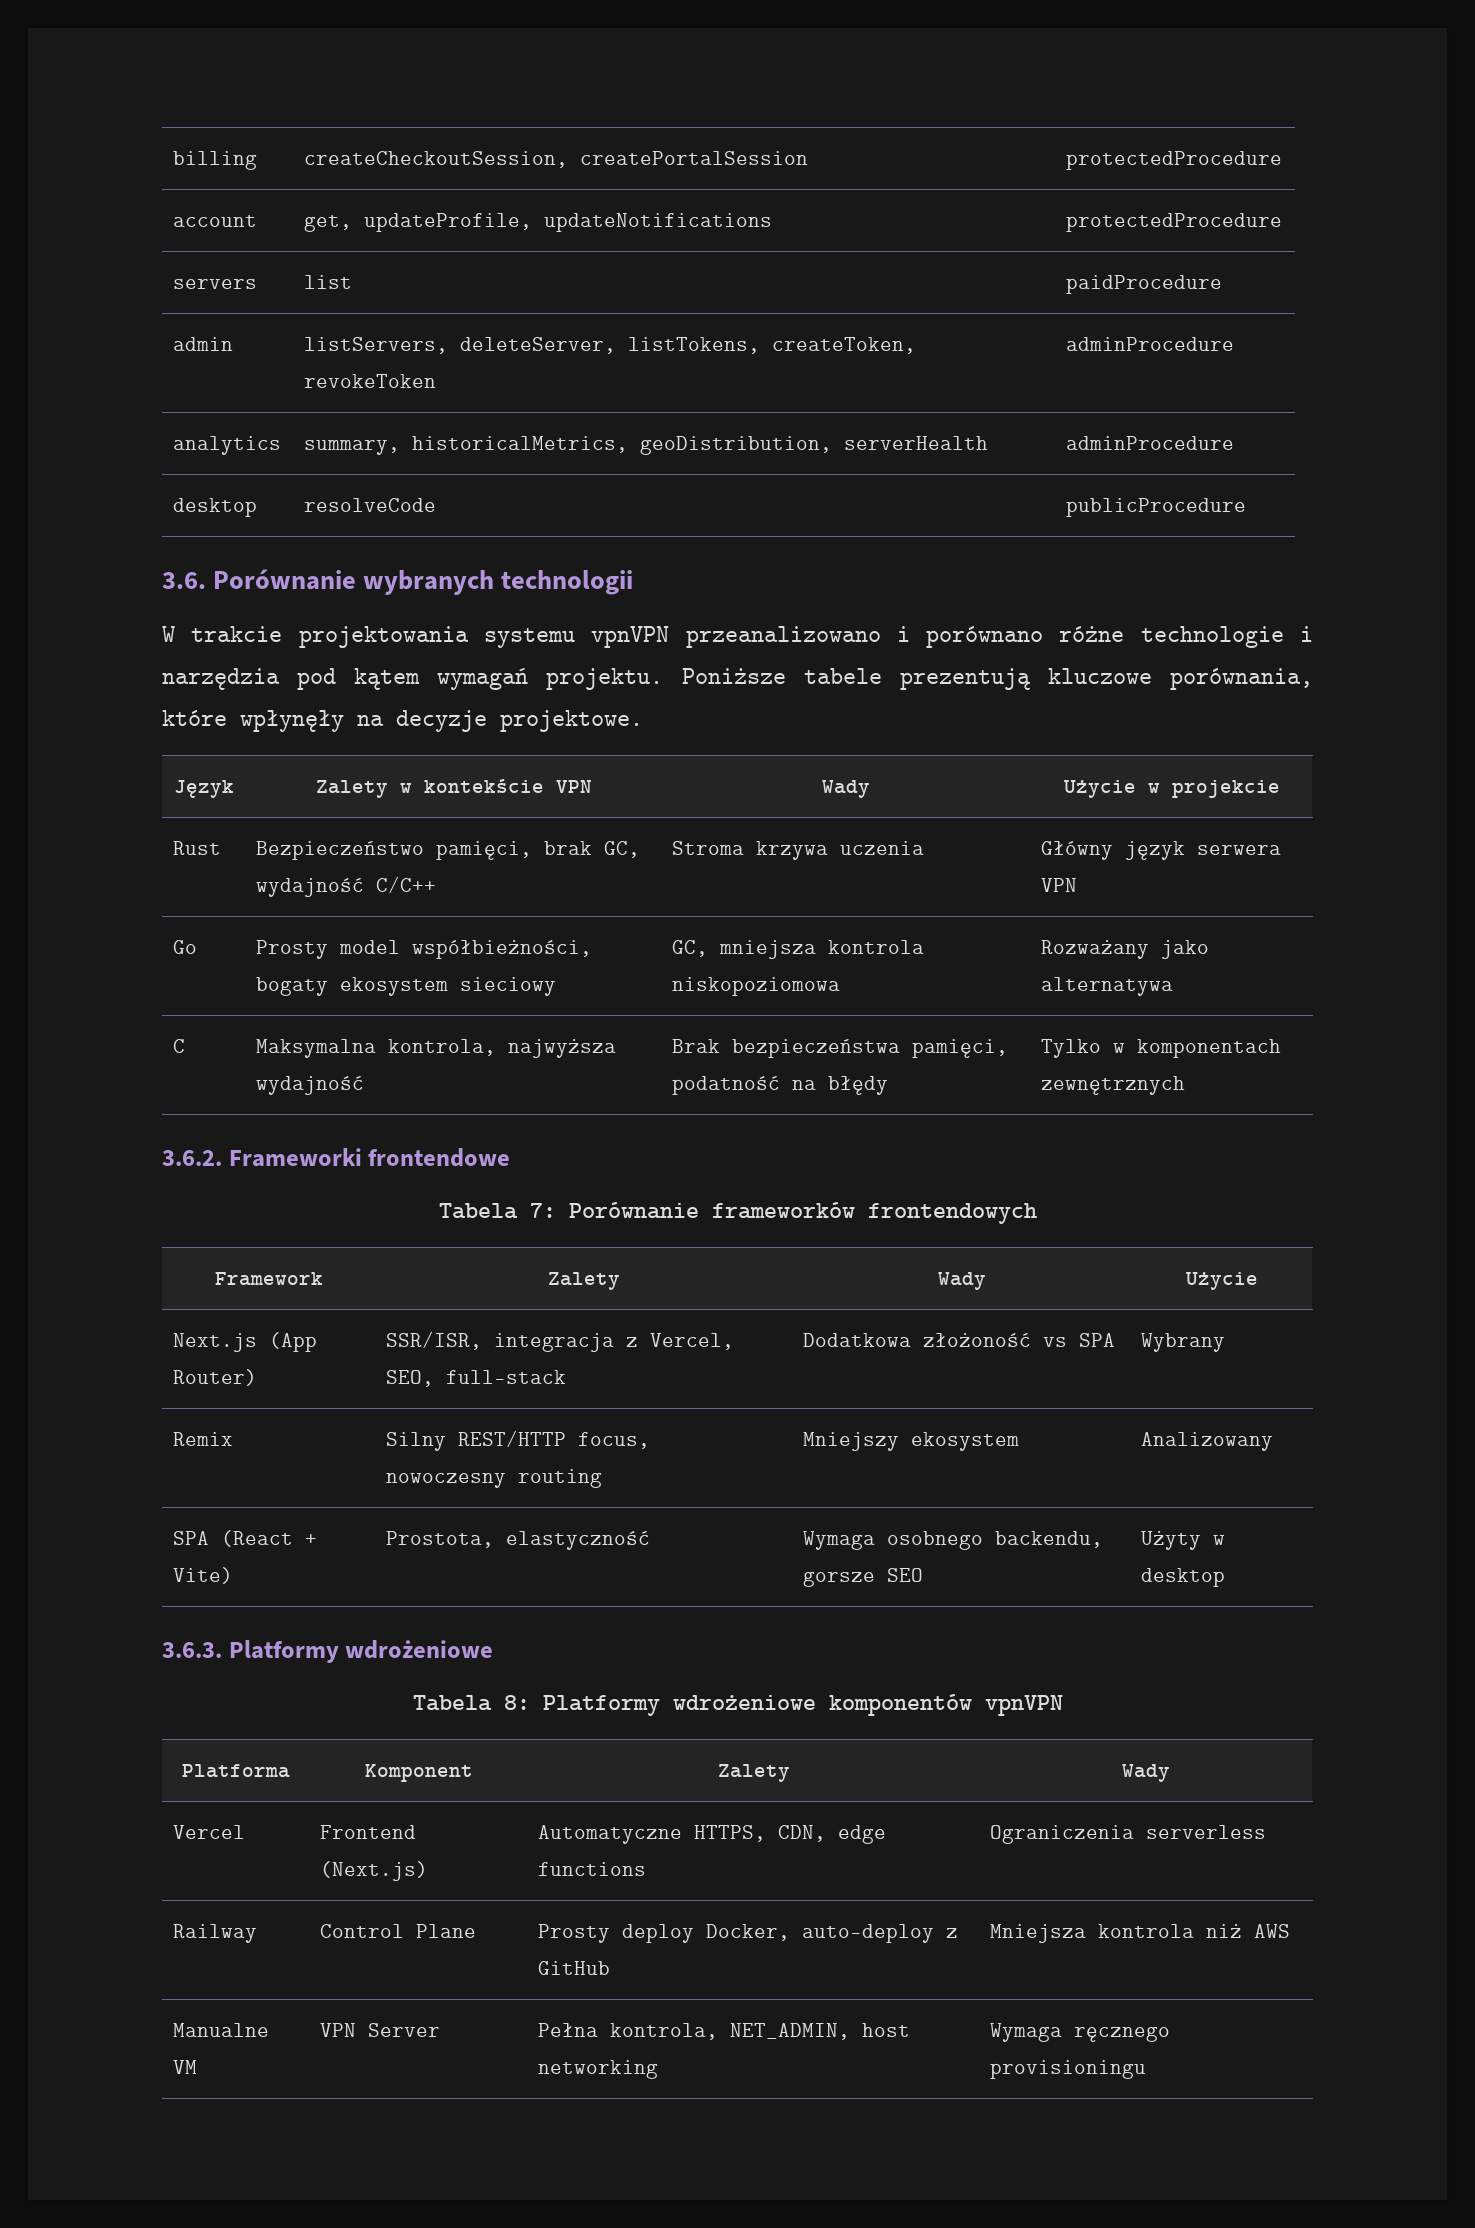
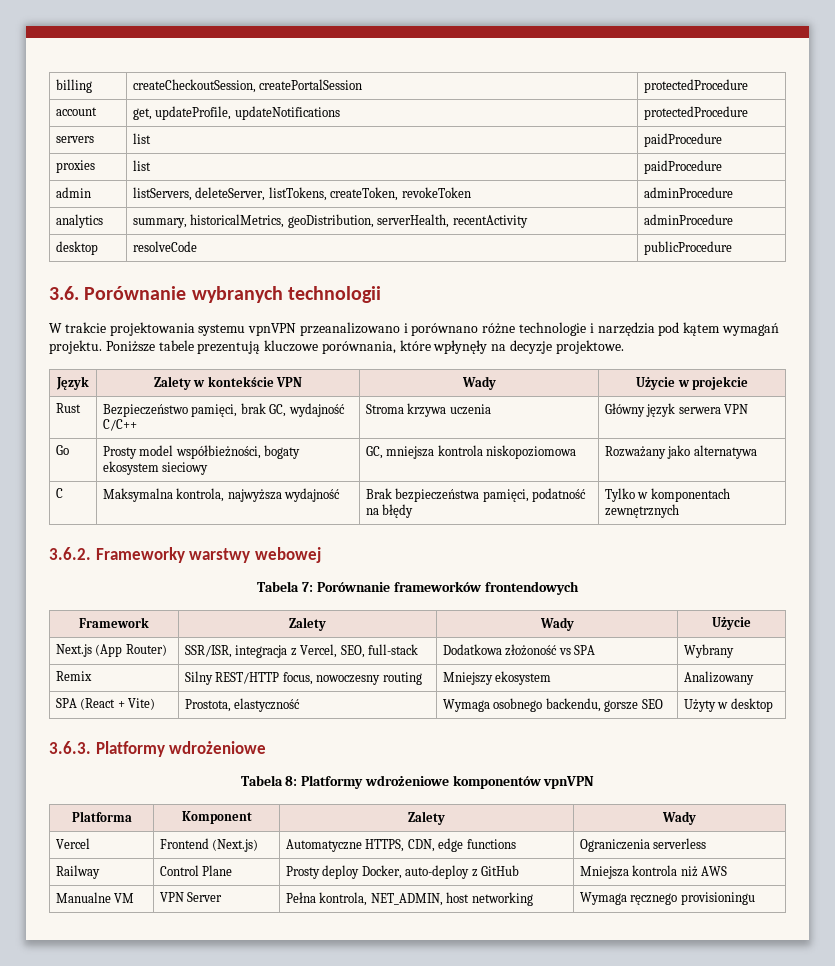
+ proxies | list | paidProcedure
- analytics | summary, historicalMetrics, geoDistribution, serverHealth | adminProcedure
+ analytics | summary, historicalMetrics, geoDistribution, serverHealth, recentActivity | adminProcedure
- 3.6.2. Frameworki frontendowe
+ 3.6.2. Frameworky warstwy webowej

